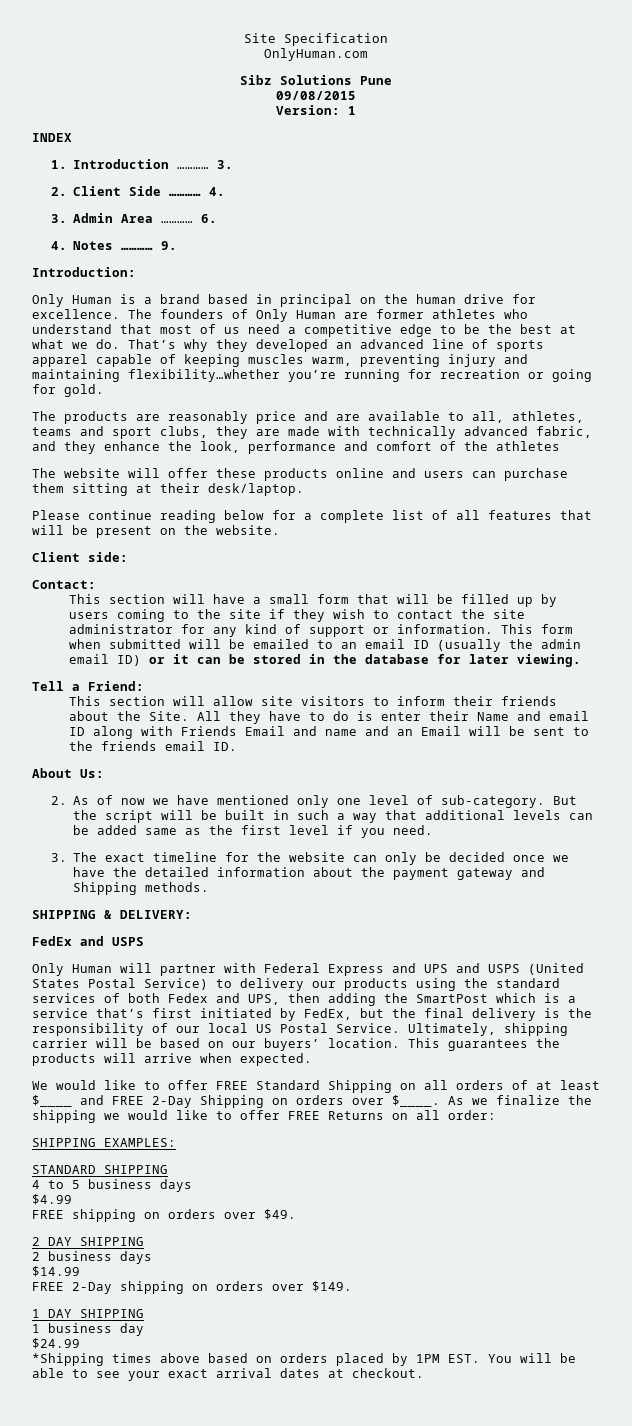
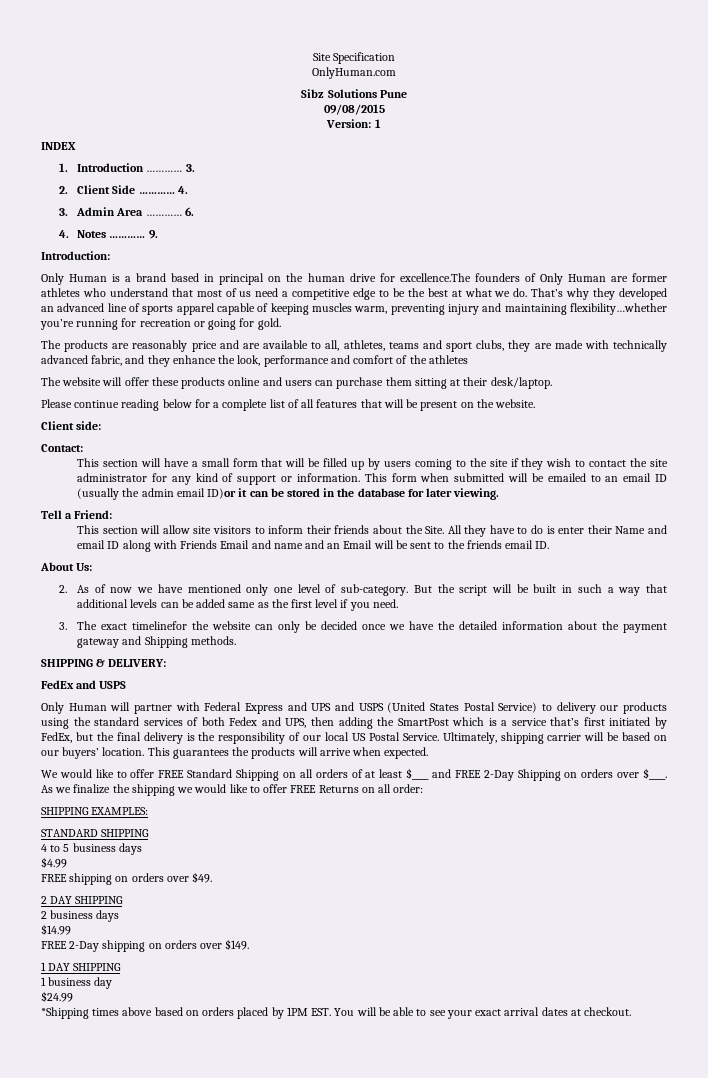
- Only Human is a brand based in principal on the human drive for excellence. The founders of Only Human are former athletes who understand that most of us need a competitive edge to be the best at what we do.
+ Only Human is a brand based in principal on the human drive for excellence.The founders of Only Human are former athletes who understand that most of us need a competitive edge to be the best at what we do.
- This form when submitted will be emailed to an email ID (usually the admin email ID) or it can be stored in the database for later viewing.
+ This form when submitted will be emailed to an email ID (usually the admin email ID)or it can be stored in the database for later viewing.
- 3. The exact timeline for the website can only be decided once we have the detailed information about the payment gateway and Shipping methods.
+ 3. The exact timelinefor the website can only be decided once we have the detailed information about the payment gateway and Shipping methods.

